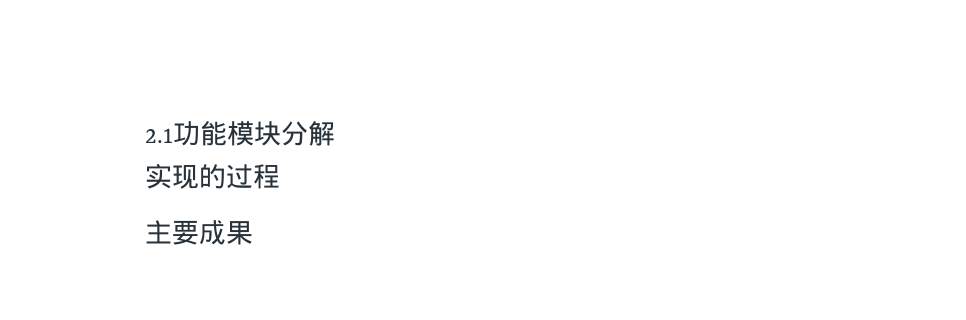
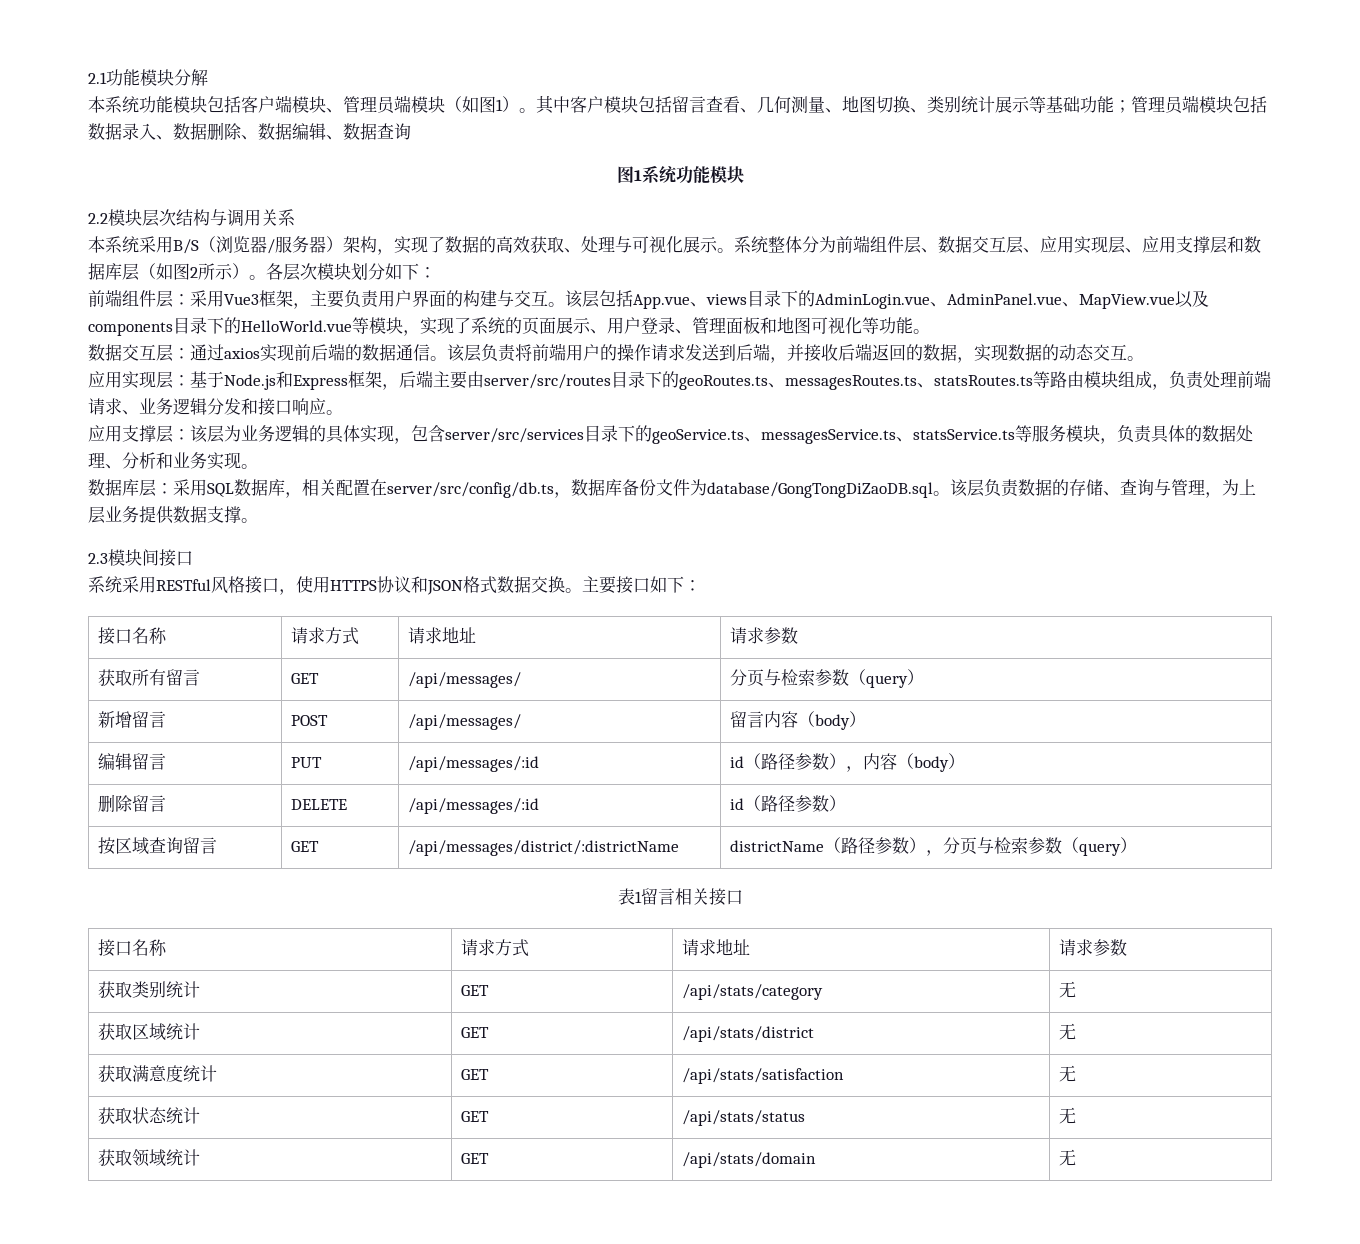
- 实现的过程
- 主要成果
+ 本系统功能模块包括客户端模块、管理员端模块（如图1）。其中客户模块包括留言查看、几何测量、地图切换、类别统计展示等基础功能；管理员端模块包括数据录入、数据删除、数据编辑、数据查询
+ 图1系统功能模块
+ 2.2模块层次结构与调用关系
+ 本系统采用B/S（浏览器/服务器）架构，实现了数据的高效获取、处理与可视化展示。系统整体分为前端组件层、数据交互层、应用实现层、应用支撑层和数据库层（如图2所示）。各层次模块划分如下：
+ 前端组件层：采用Vue3框架，主要负责用户界面的构建与交互。该层包括App.vue、views目录下的AdminLogin.vue、AdminPanel.vue、MapView.vue以及components目录下的HelloWorld.vue等模块，实现了系统的页面展示、用户登录、管理面板和地图可视化等功能。
+ 数据交互层：通过axios实现前后端的数据通信。该层负责将前端用户的操作请求发送到后端，并接收后端返回的数据，实现数据的动态交互。
+ 应用实现层：基于Node.js和Express框架，后端主要由server/src/routes目录下的geoRoutes.ts、messagesRoutes.ts、statsRoutes.ts等路由模块组成，负责处理前端请求、业务逻辑分发和接口响应。
+ 应用支撑层：该层为业务逻辑的具体实现，包含server/src/services目录下的geoService.ts、messagesService.ts、statsService.ts等服务模块，负责具体的数据处理、分析和业务实现。
+ 数据库层：采用SQL数据库，相关配置在server/src/config/db.ts，数据库备份文件为database/GongTongDiZaoDB.sql。该层负责数据的存储、查询与管理，为上层业务提供数据支撑。
+ 2.3模块间接口
+ 系统采用RESTful风格接口，使用HTTPS协议和JSON格式数据交换。主要接口如下：
+ 接口名称 | 请求方式 | 请求地址 | 请求参数
+ 获取所有留言 | GET | /api/messages/ | 分页与检索参数（query）
+ 新增留言 | POST | /api/messages/ | 留言内容（body）
+ 编辑留言 | PUT | /api/messages/:id | id（路径参数），内容（body）
+ 删除留言 | DELETE | /api/messages/:id | id（路径参数）
+ 按区域查询留言 | GET | /api/messages/district/:districtName | districtName（路径参数），分页与检索参数（query）
+ 表1留言相关接口
+ 接口名称 | 请求方式 | 请求地址 | 请求参数
+ 获取类别统计 | GET | /api/stats/category | 无
+ 获取区域统计 | GET | /api/stats/district | 无
+ 获取满意度统计 | GET | /api/stats/satisfaction | 无
+ 获取状态统计 | GET | /api/stats/status | 无
+ 获取领域统计 | GET | /api/stats/domain | 无

